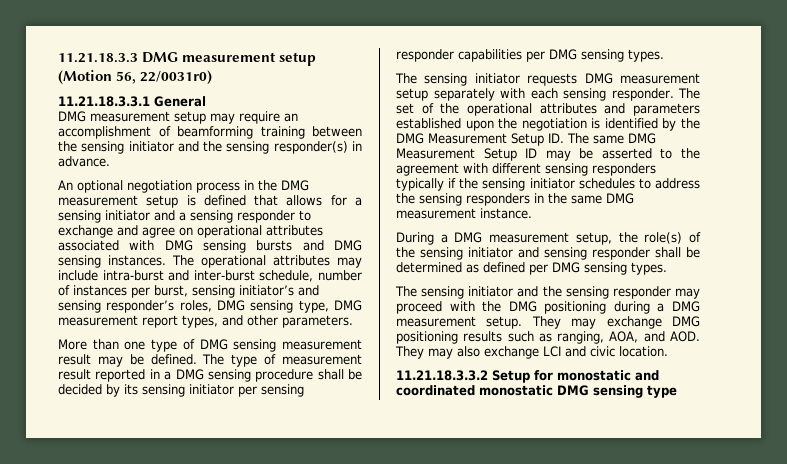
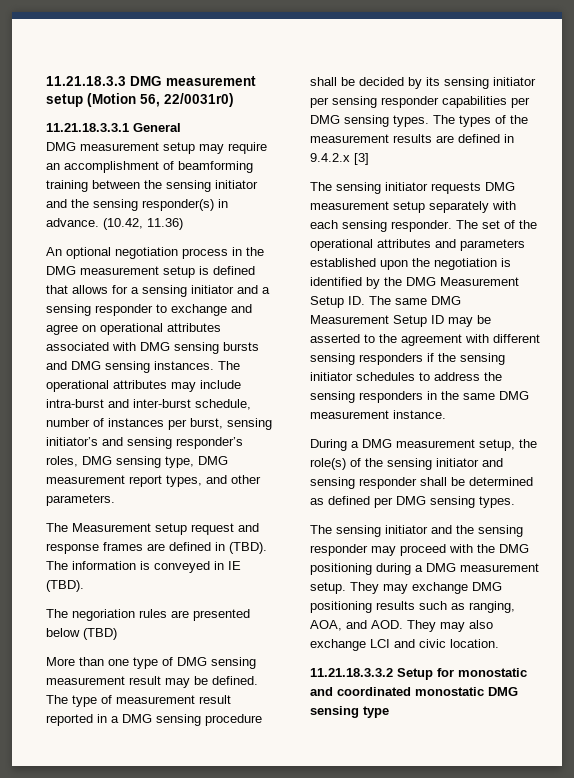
+ (10.42, 11.36)
+ The Measurement setup request and response frames are defined in (TBD). The information is conveyed in IE (TBD).
+ The negoriation rules are presented below (TBD)
+ The types of the measurement results are defined in 9.4.2.x [3]
- The set of the operational attributes and parameters established upon the negotiation is identified by the DMG Measurement Setup ID. The same DMG Measurement Setup ID may be asserted to the agreement with different sensing responders typically if the sensing initiator schedules to address the sensing responders in the same DMG measurement instance.
+ The set of the operational attributes and parameters established upon the negotiation is identified by the DMG Measurement Setup ID. The same DMG Measurement Setup ID may be asserted to the agreement with different sensing responders if the sensing initiator schedules to address the sensing responders in the same DMG measurement instance.

